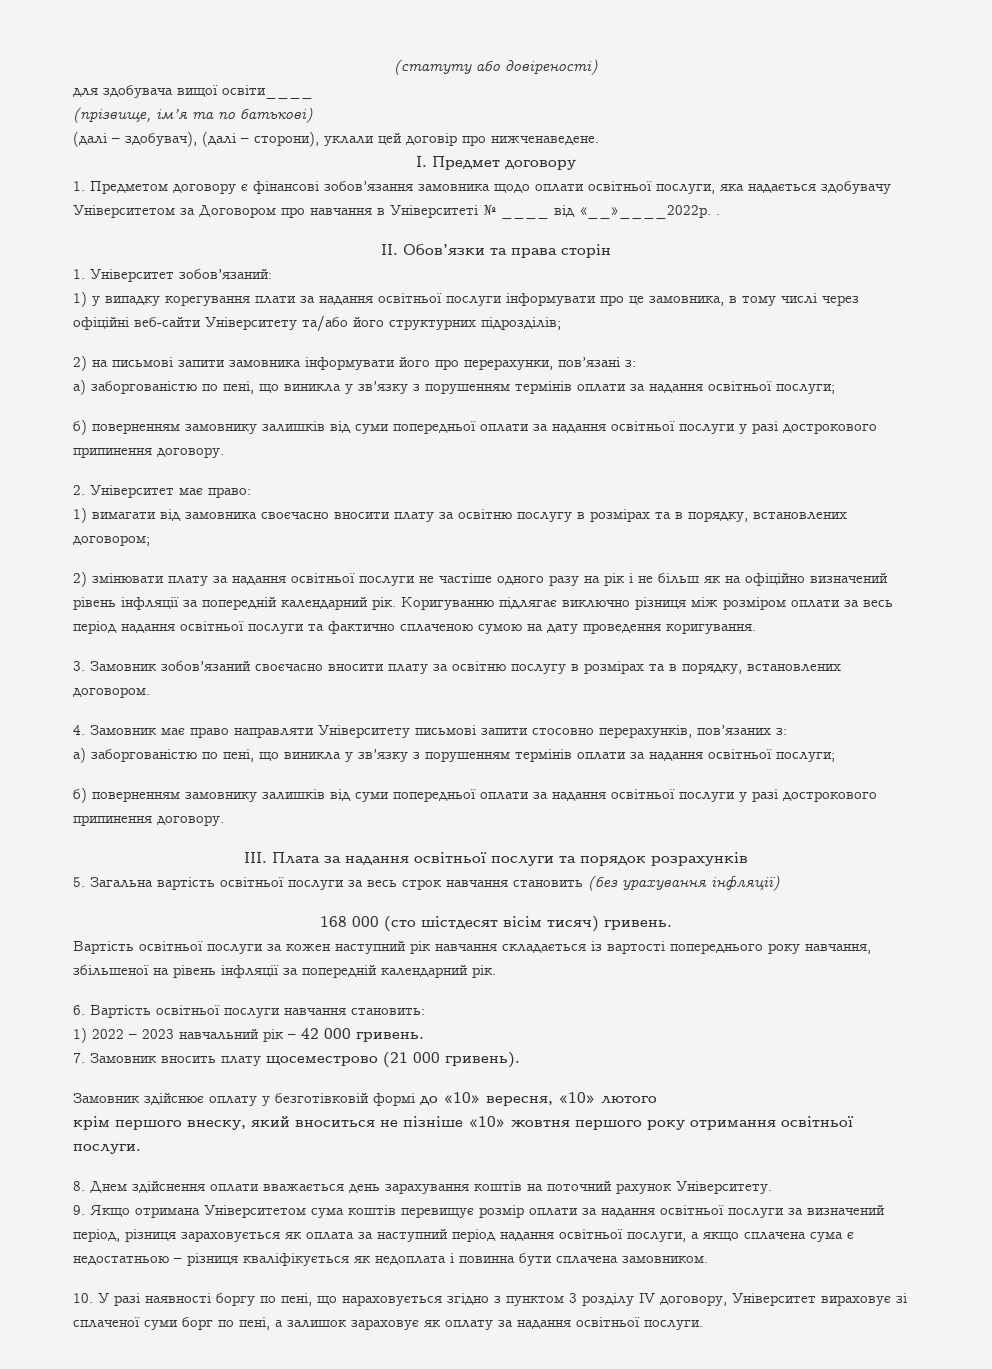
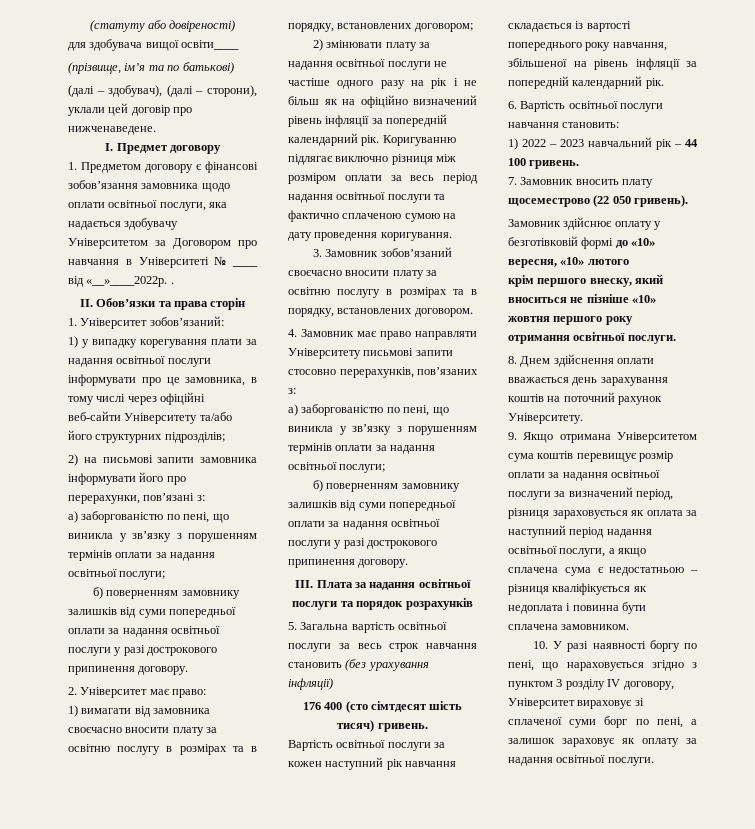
- 168 000 (сто шістдесят вісім тисяч) гривень.
+ 176 400 (сто сімтдесят шість тисяч) гривень.
- 1) 2022 – 2023 навчальний рік ‒ 42 000 гривень.
+ 1) 2022 – 2023 навчальний рік ‒ 44 100 гривень.
- 7. Замовник вносить плату щосеместрово (21 000 гривень).
+ 7. Замовник вносить плату щосеместрово (22 050 гривень).

